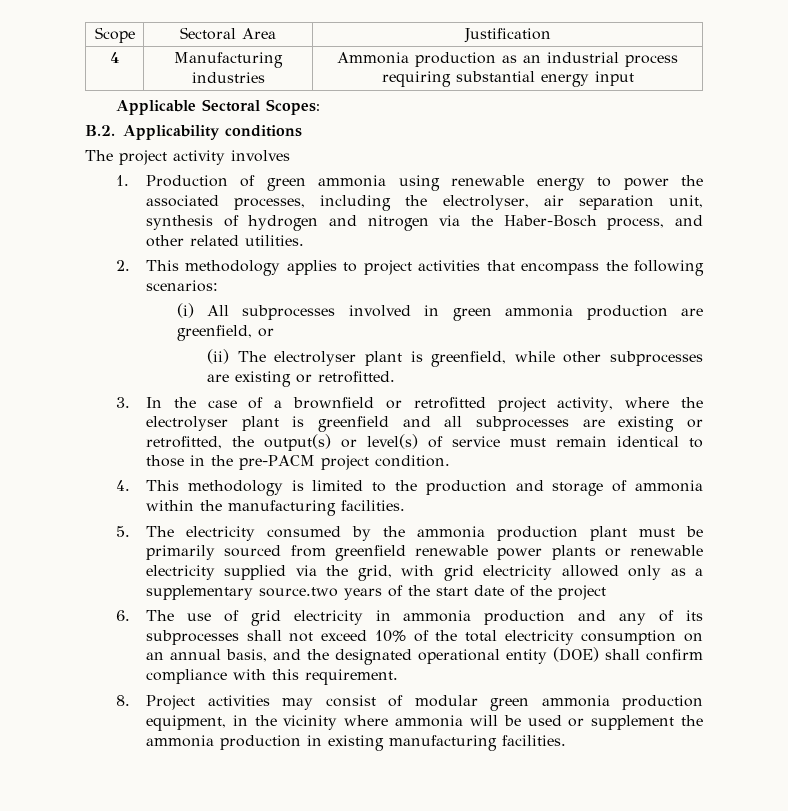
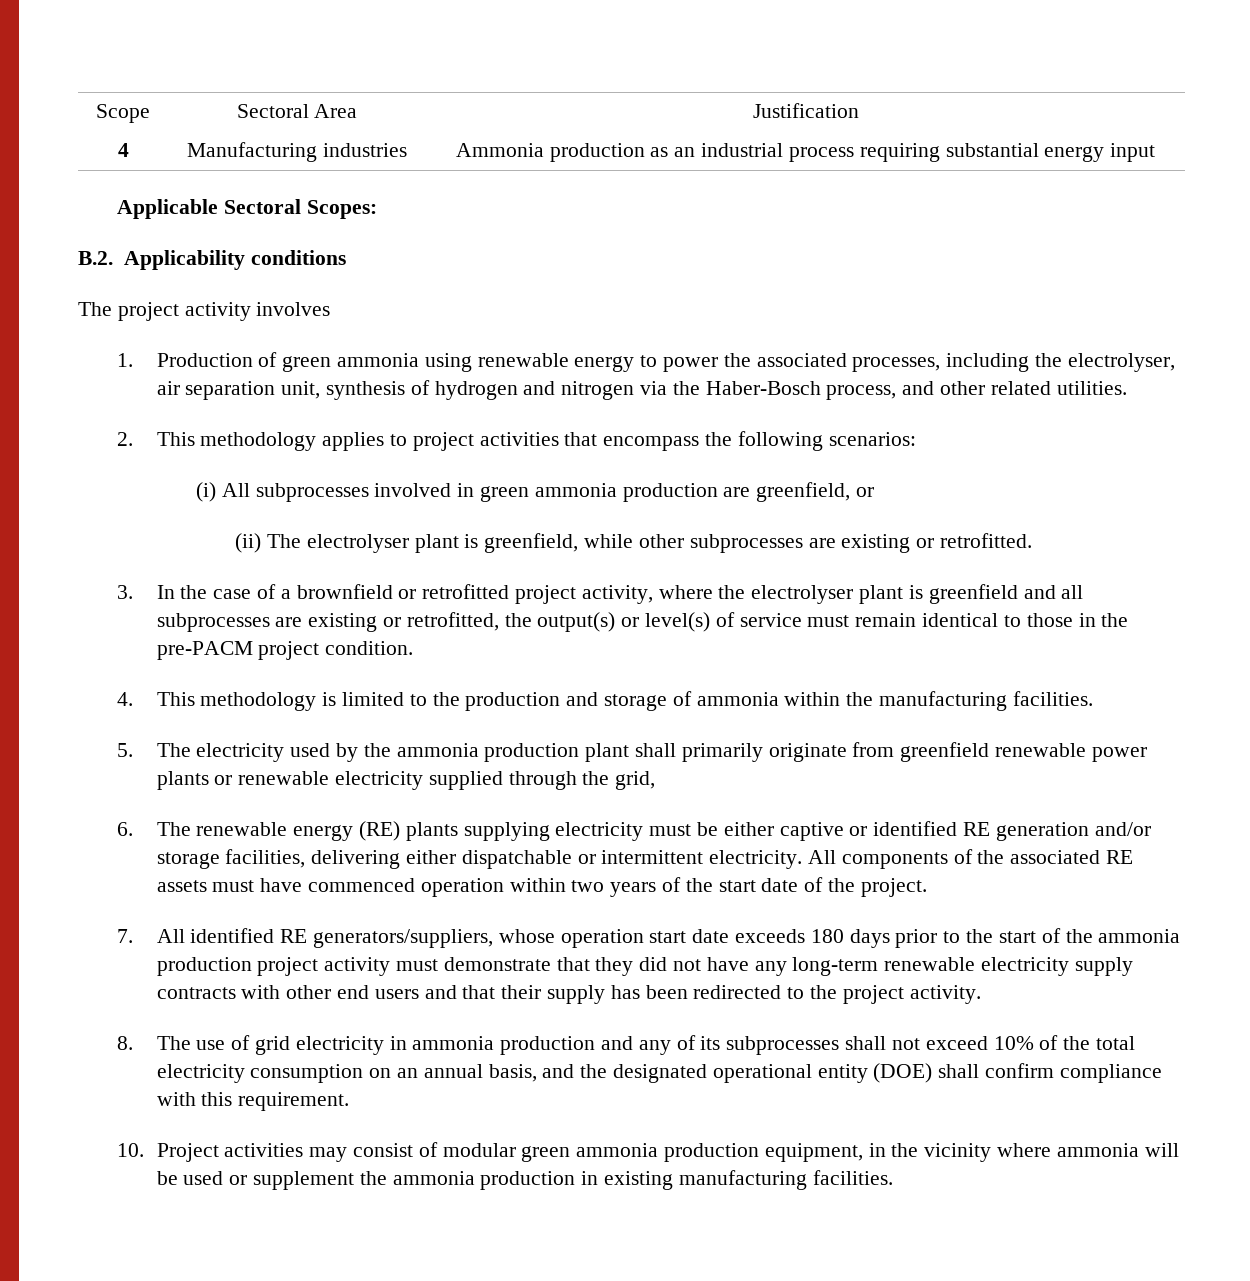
- 5. The electricity consumed by the ammonia production plant must be primarily sourced from greenfield renewable power plants or renewable electricity supplied via the grid, with grid electricity allowed only as a supplementary source.two years of the start date of the project
- 6. The use of grid electricity in ammonia production and any of its subprocesses shall not exceed 10% of the total electricity consumption on an annual basis, and the designated operational entity (DOE) shall confirm compliance with this requirement.
+ 5. The electricity used by the ammonia production plant shall primarily originate from greenfield renewable power plants or renewable electricity supplied through the grid,
+ 6. The renewable energy (RE) plants supplying electricity must be either captive or identified RE generation and/or storage facilities, delivering either dispatchable or intermittent electricity. All components of the associated RE assets must have commenced operation within two years of the start date of the project.
+ 7. All identified RE generators/suppliers, whose operation start date exceeds 180 days prior to the start of the ammonia production project activity must demonstrate that they did not have any long-term renewable electricity supply contracts with other end users and that their supply has been redirected to the project activity.
+ 8. The use of grid electricity in ammonia production and any of its subprocesses shall not exceed 10% of the total electricity consumption on an annual basis, and the designated operational entity (DOE) shall confirm compliance with this requirement.
- 8. Project activities may consist of modular green ammonia production equipment, in the vicinity where ammonia will be used or supplement the ammonia production in existing manufacturing facilities.
+ 10. Project activities may consist of modular green ammonia production equipment, in the vicinity where ammonia will be used or supplement the ammonia production in existing manufacturing facilities.

